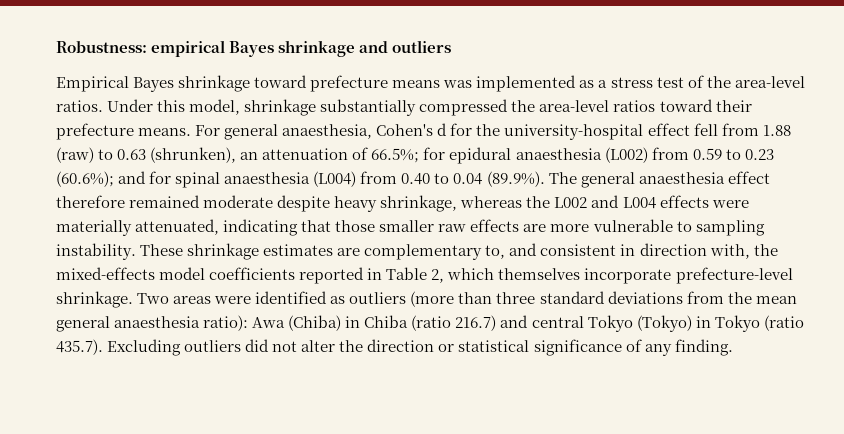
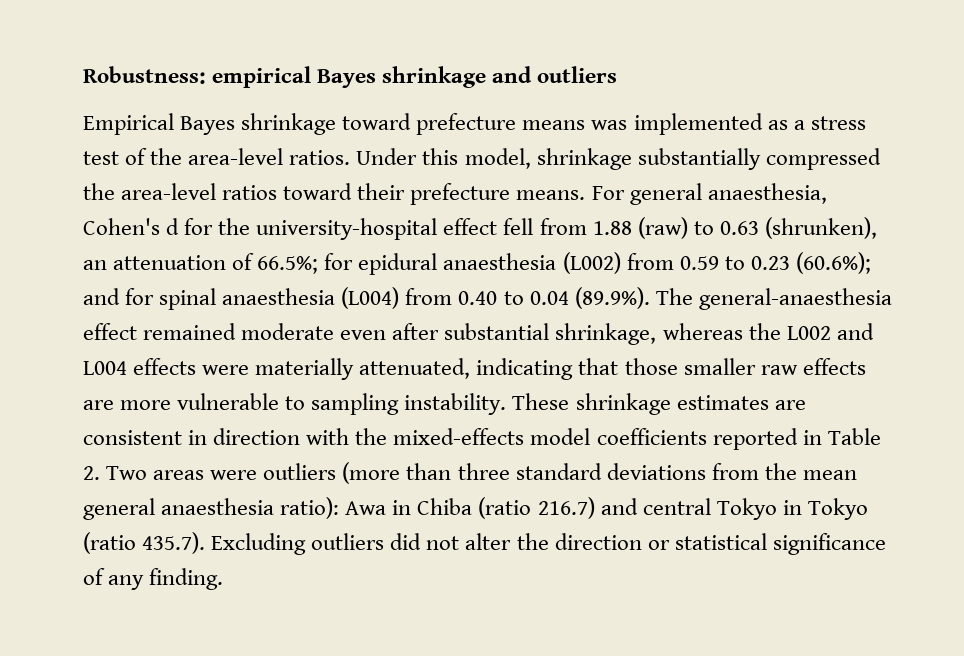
- and for spinal anaesthesia (L004) from 0.40 to 0.04 (89.9%). The general anaesthesia effect therefore remained moderate despite heavy shrinkage, whereas the L002 and L004 effects were materially attenuated, indicating that those smaller raw effects are more vulnerable to sampling instability.
+ and for spinal anaesthesia (L004) from 0.40 to 0.04 (89.9%). The general-anaesthesia effect remained moderate even after substantial shrinkage, whereas the L002 and L004 effects were materially attenuated, indicating that those smaller raw effects are more vulnerable to sampling instability.
- These shrinkage estimates are complementary to, and consistent in direction with, the mixed-effects model coefficients reported in Table 2, which themselves incorporate prefecture-level shrinkage. Two areas were identified as outliers (more than three standard deviations from the mean general anaesthesia ratio): Awa (Chiba) in Chiba (ratio 216.7) and central Tokyo (Tokyo) in Tokyo (ratio 435.7). Excluding outliers did not alter the direction or statistical significance of any finding.
+ These shrinkage estimates are consistent in direction with the mixed-effects model coefficients reported in Table 2. Two areas were outliers (more than three standard deviations from the mean general anaesthesia ratio): Awa in Chiba (ratio 216.7) and central Tokyo in Tokyo (ratio 435.7). Excluding outliers did not alter the direction or statistical significance of any finding.

